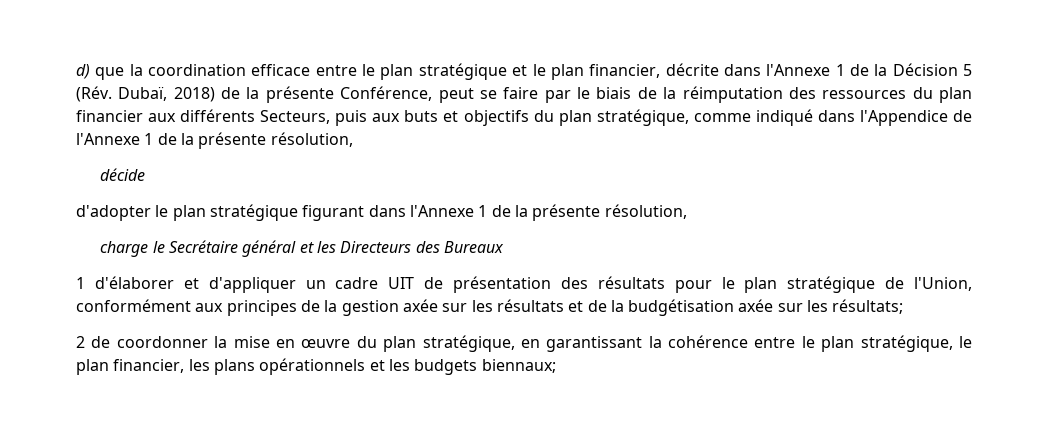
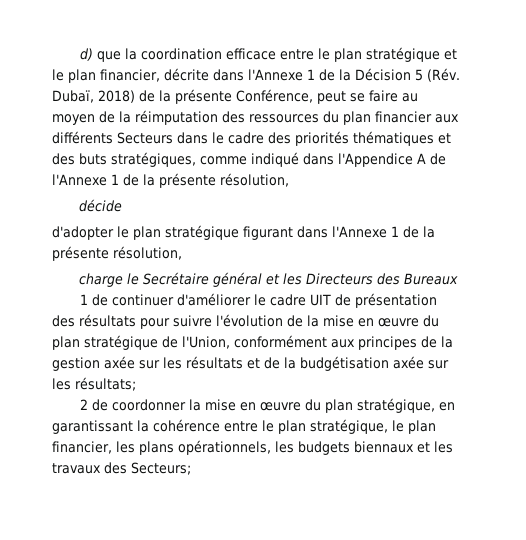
- d) que la coordination efficace entre le plan stratégique et le plan financier, décrite dans l'Annexe 1 de la Décision 5 (Rév. Dubaï, 2018) de la présente Conférence, peut se faire par le biais de la réimputation des ressources du plan financier aux différents Secteurs, puis aux buts et objectifs du plan stratégique, comme indiqué dans l'Appendice de l'Annexe 1 de la présente résolution,
+ d) que la coordination efficace entre le plan stratégique et le plan financier, décrite dans l'Annexe 1 de la Décision 5 (Rév. Dubaï, 2018) de la présente Conférence, peut se faire au moyen de la réimputation des ressources du plan financier aux différents Secteurs dans le cadre des priorités thématiques et des buts stratégiques, comme indiqué dans l'Appendice A de l'Annexe 1 de la présente résolution,
- 1 d'élaborer et d'appliquer un cadre UIT de présentation des résultats pour le plan stratégique de l'Union, conformément aux principes de la gestion axée sur les résultats et de la budgétisation axée sur les résultats;
+ 1 de continuer d'améliorer le cadre UIT de présentation des résultats pour suivre l'évolution de la mise en œuvre du plan stratégique de l'Union, conformément aux principes de la gestion axée sur les résultats et de la budgétisation axée sur les résultats;
- 2 de coordonner la mise en œuvre du plan stratégique, en garantissant la cohérence entre le plan stratégique, le plan financier, les plans opérationnels et les budgets biennaux;
+ 2 de coordonner la mise en œuvre du plan stratégique, en garantissant la cohérence entre le plan stratégique, le plan financier, les plans opérationnels, les budgets biennaux et les travaux des Secteurs;

